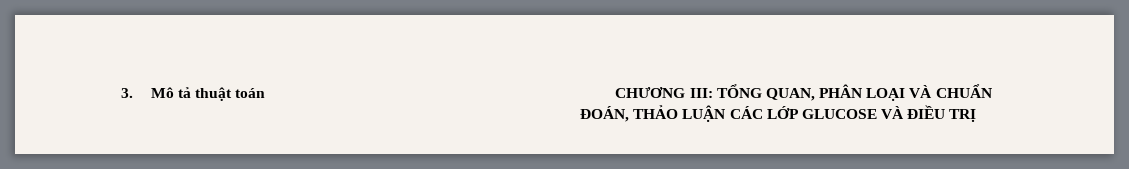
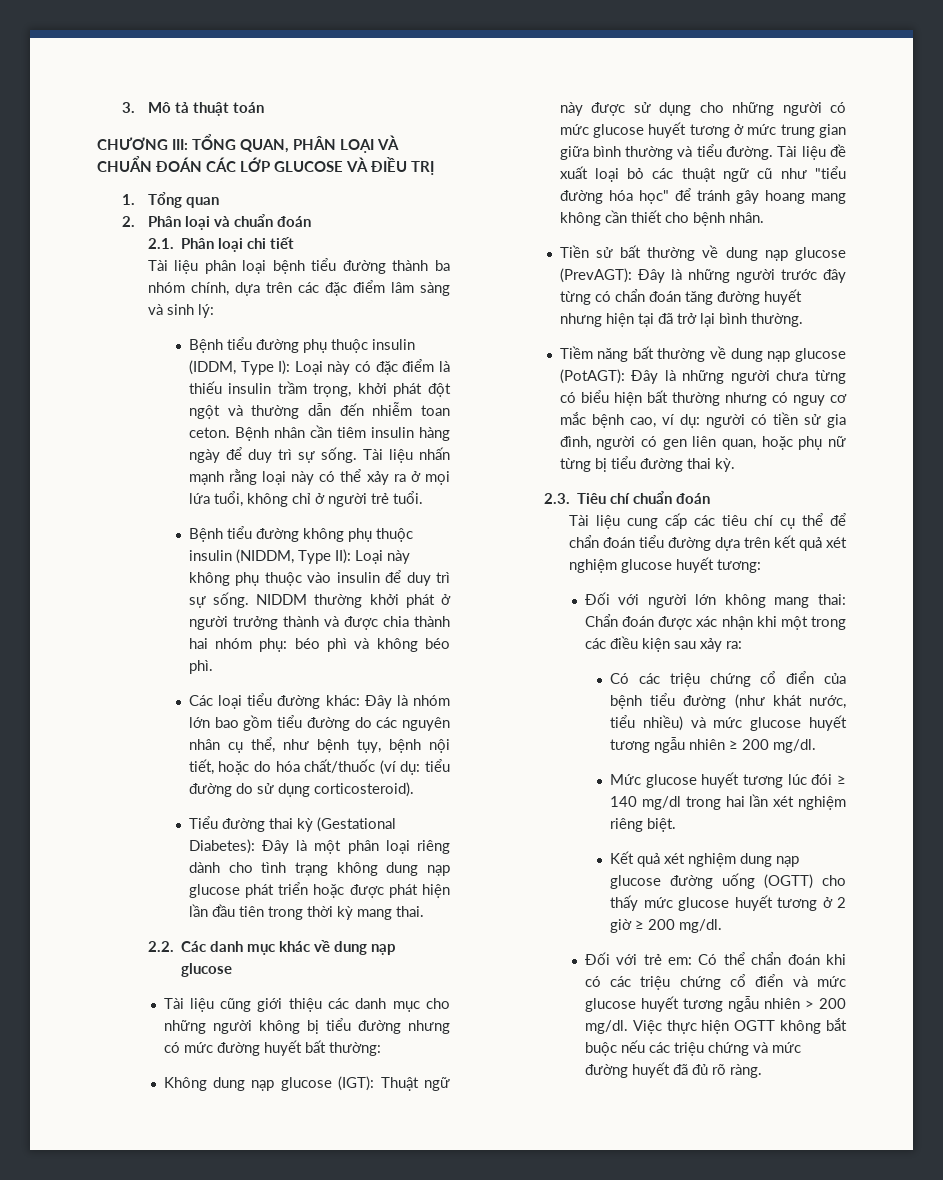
- CHƯƠNG III: TỔNG QUAN, PHÂN LOẠI VÀ CHUẨN ĐOÁN, THẢO LUẬN CÁC LỚP GLUCOSE VÀ ĐIỀU TRỊ
+ CHƯƠNG III: TỔNG QUAN, PHÂN LOẠI VÀ CHUẨN ĐOÁN CÁC LỚP GLUCOSE VÀ ĐIỀU TRỊ
+ 1. Tổng quan
+ 2. Phân loại và chuẩn đoán
+ 2.1. Phân loại chi tiết
+ Tài liệu phân loại bệnh tiểu đường thành ba nhóm chính, dựa trên các đặc điểm lâm sàng và sinh lý:
+ Bệnh tiểu đường phụ thuộc insulin (IDDM, Type I): Loại này có đặc điểm là thiếu insulin trầm trọng, khởi phát đột ngột và thường dẫn đến nhiễm toan ceton. Bệnh nhân cần tiêm insulin hàng ngày để duy trì sự sống. Tài liệu nhấn mạnh rằng loại này có thể xảy ra ở mọi lứa tuổi, không chỉ ở người trẻ tuổi.
+ Bệnh tiểu đường không phụ thuộc insulin (NIDDM, Type II): Loại này không phụ thuộc vào insulin để duy trì sự sống. NIDDM thường khởi phát ở người trưởng thành và được chia thành hai nhóm phụ: béo phì và không béo phì.
+ Các loại tiểu đường khác: Đây là nhóm lớn bao gồm tiểu đường do các nguyên nhân cụ thể, như bệnh tụy, bệnh nội tiết, hoặc do hóa chất/thuốc (ví dụ: tiểu đường do sử dụng corticosteroid).
+ Tiểu đường thai kỳ (Gestational Diabetes): Đây là một phân loại riêng dành cho tình trạng không dung nạp glucose phát triển hoặc được phát hiện lần đầu tiên trong thời kỳ mang thai.
+ 2.2. Các danh mục khác về dung nạp glucose
+ Tài liệu cũng giới thiệu các danh mục cho những người không bị tiểu đường nhưng có mức đường huyết bất thường:
+ Không dung nạp glucose (IGT): Thuật ngữ này được sử dụng cho những người có mức glucose huyết tương ở mức trung gian giữa bình thường và tiểu đường. Tài liệu đề xuất loại bỏ các thuật ngữ cũ như "tiểu đường hóa học" để tránh gây hoang mang không cần thiết cho bệnh nhân.
+ Tiền sử bất thường về dung nạp glucose (PrevAGT): Đây là những người trước đây từng có chẩn đoán tăng đường huyết nhưng hiện tại đã trở lại bình thường.
+ Tiềm năng bất thường về dung nạp glucose (PotAGT): Đây là những người chưa từng có biểu hiện bất thường nhưng có nguy cơ mắc bệnh cao, ví dụ: người có tiền sử gia đình, người có gen liên quan, hoặc phụ nữ từng bị tiểu đường thai kỳ.
+ 2.3. Tiêu chí chuẩn đoán
+ Tài liệu cung cấp các tiêu chí cụ thể để chẩn đoán tiểu đường dựa trên kết quả xét nghiệm glucose huyết tương:
+ Đối với người lớn không mang thai: Chẩn đoán được xác nhận khi một trong các điều kiện sau xảy ra:
+ Có các triệu chứng cổ điển của bệnh tiểu đường (như khát nước, tiểu nhiều) và mức glucose huyết tương ngẫu nhiên ≥ 200 mg/dl.
+ Mức glucose huyết tương lúc đói ≥ 140 mg/dl trong hai lần xét nghiệm riêng biệt.
+ Kết quả xét nghiệm dung nạp glucose đường uống (OGTT) cho thấy mức glucose huyết tương ở 2 giờ ≥ 200 mg/dl.
+ Đối với trẻ em: Có thể chẩn đoán khi có các triệu chứng cổ điển và mức glucose huyết tương ngẫu nhiên > 200 mg/dl. Việc thực hiện OGTT không bắt buộc nếu các triệu chứng và mức đường huyết đã đủ rõ ràng.

